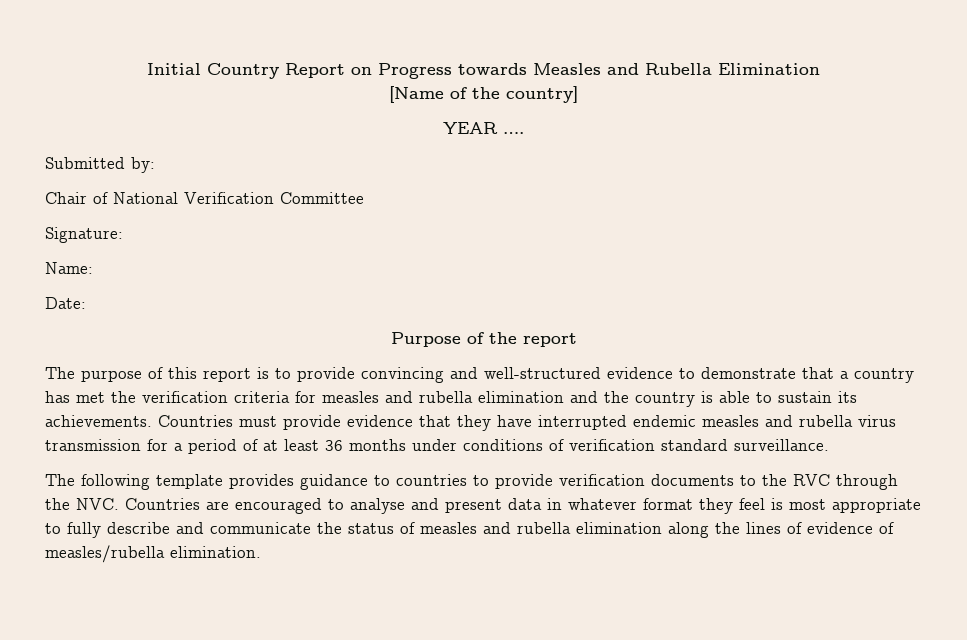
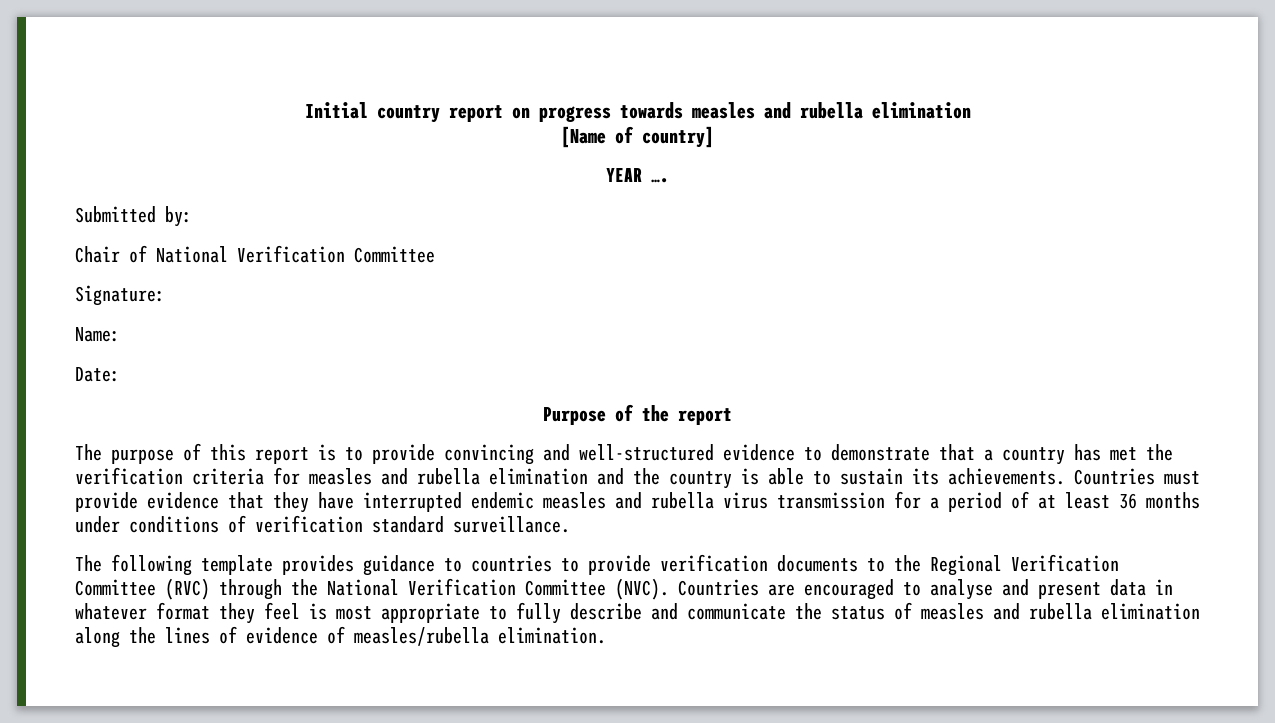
- Initial Country Report on Progress towards Measles and Rubella Elimination
+ Initial country report on progress towards measles and rubella elimination
- [Name of the country]
+ [Name of country]
- The following template provides guidance to countries to provide verification documents to the RVC through the NVC. Countries are encouraged to analyse and present data in whatever format they feel is most appropriate to fully describe and communicate the status of measles and rubella elimination along the lines of evidence of measles/rubella elimination.
+ The following template provides guidance to countries to provide verification documents to the Regional Verification Committee (RVC) through the National Verification Committee (NVC). Countries are encouraged to analyse and present data in whatever format they feel is most appropriate to fully describe and communicate the status of measles and rubella elimination along the lines of evidence of measles/rubella elimination.

